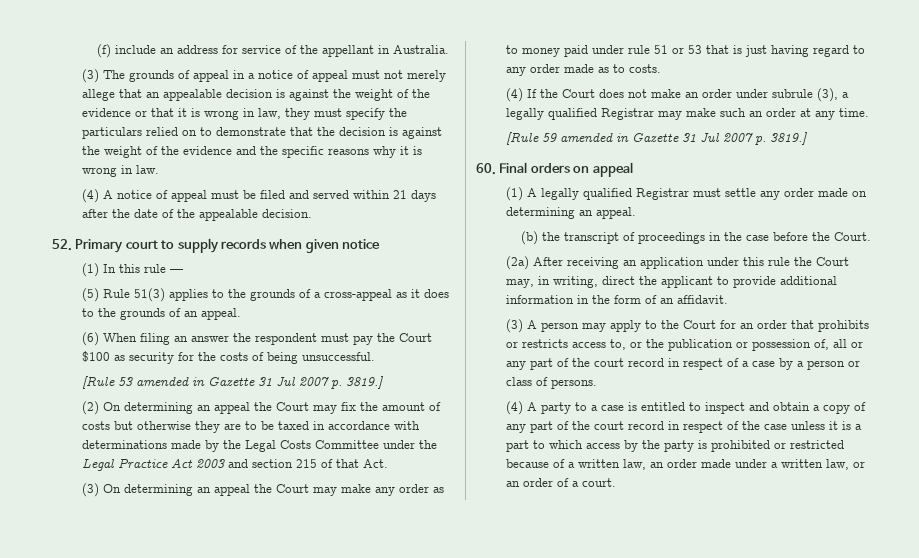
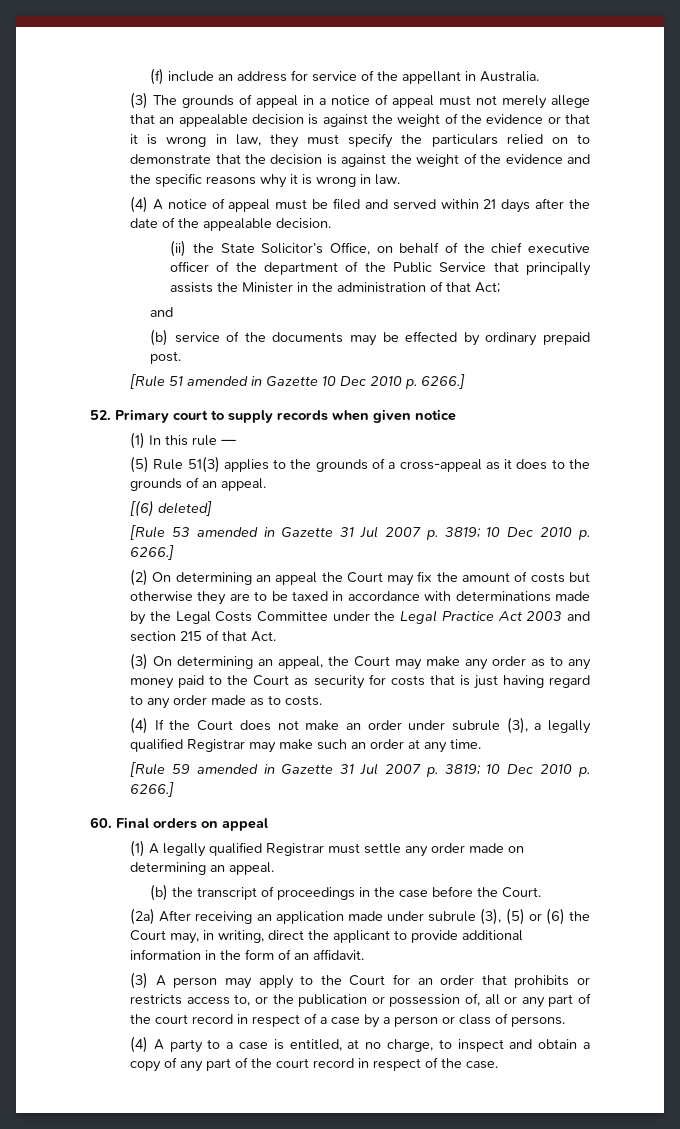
+ (ii) the State Solicitor’s Office, on behalf of the chief executive officer of the department of the Public Service that principally assists the Minister in the administration of that Act;
+ and
+ (b) service of the documents may be effected by ordinary prepaid post.
+ [Rule 51 amended in Gazette 10 Dec 2010 p. 6266.]
- (6) When filing an answer the respondent must pay the Court $100 as security for the costs of being unsuccessful.
+ [(6) deleted]
- [Rule 53 amended in Gazette 31 Jul 2007 p. 3819.]
+ [Rule 53 amended in Gazette 31 Jul 2007 p. 3819; 10 Dec 2010 p. 6266.]
- (3) On determining an appeal the Court may make any order as to money paid under rule 51 or 53 that is just having regard to any order made as to costs.
+ (3) On determining an appeal, the Court may make any order as to any money paid to the Court as security for costs that is just having regard to any order made as to costs.
- [Rule 59 amended in Gazette 31 Jul 2007 p. 3819.]
+ [Rule 59 amended in Gazette 31 Jul 2007 p. 3819; 10 Dec 2010 p. 6266.]
- (2a) After receiving an application under this rule the Court may, in writing, direct the applicant to provide additional information in the form of an affidavit.
+ (2a) After receiving an application made under subrule (3), (5) or (6) the Court may, in writing, direct the applicant to provide additional information in the form of an affidavit.
- (4) A party to a case is entitled to inspect and obtain a copy of any part of the court record in respect of the case unless it is a part to which access by the party is prohibited or restricted because of a written law, an order made under a written law, or an order of a court.
+ (4) A party to a case is entitled, at no charge, to inspect and obtain a copy of any part of the court record in respect of the case.

